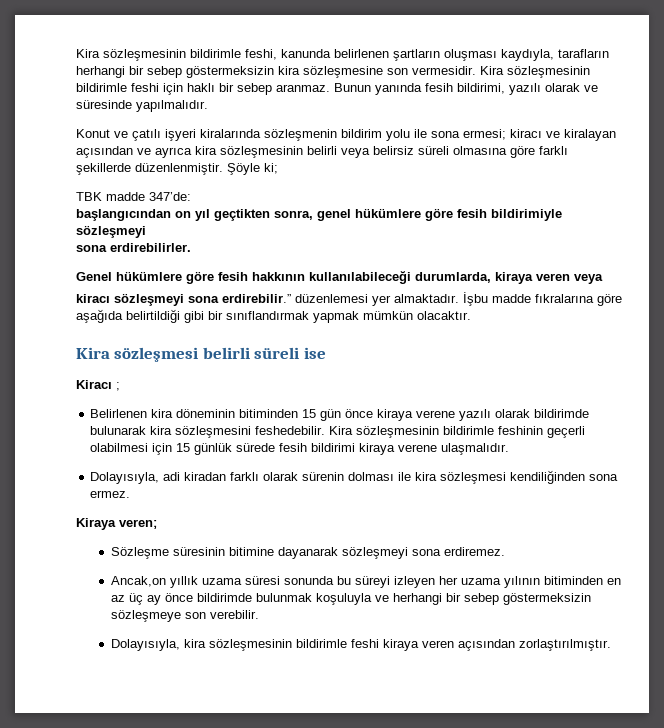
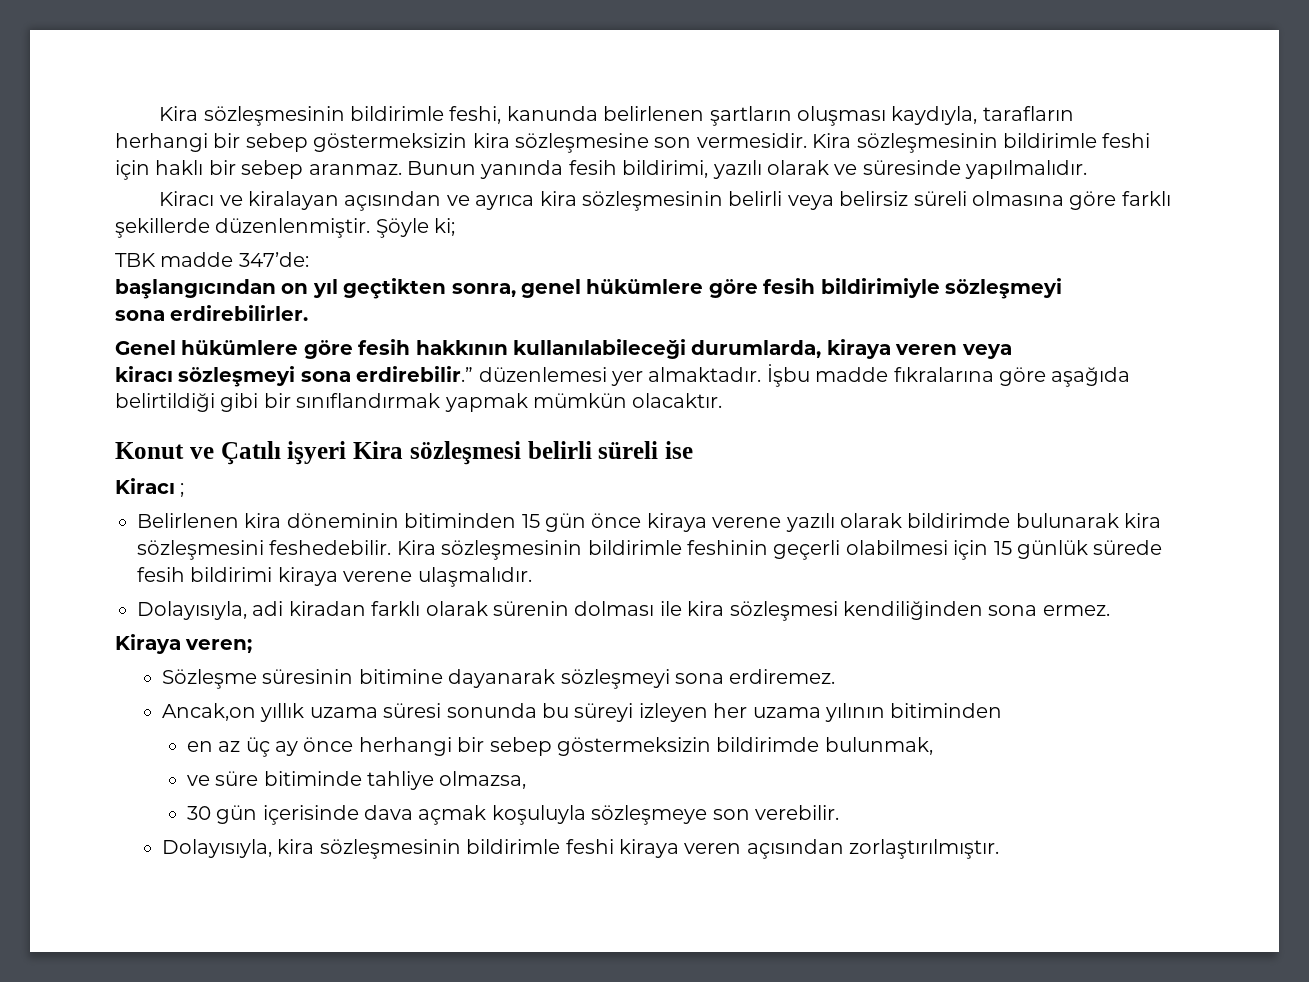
- Konut ve çatılı işyeri kiralarında sözleşmenin bildirim yolu ile sona ermesi; kiracı ve kiralayan açısından ve ayrıca kira sözleşmesinin belirli veya belirsiz süreli olmasına göre farklı şekillerde düzenlenmiştir.
+ Kiracı ve kiralayan açısından ve ayrıca kira sözleşmesinin belirli veya belirsiz süreli olmasına göre farklı şekillerde düzenlenmiştir.
- Kira sözleşmesi belirli süreli ise
+ Konut ve Çatılı işyeri Kira sözleşmesi belirli süreli ise
- Ancak,on yıllık uzama süresi sonunda bu süreyi izleyen her uzama yılının bitiminden en az üç ay önce bildirimde bulunmak koşuluyla ve herhangi bir sebep göstermeksizin sözleşmeye son verebilir.
+ Ancak,on yıllık uzama süresi sonunda bu süreyi izleyen her uzama yılının bitiminden
+ en az üç ay önce herhangi bir sebep göstermeksizin bildirimde bulunmak,
+ ve süre bitiminde tahliye olmazsa,
+ 30 gün içerisinde dava açmak koşuluyla sözleşmeye son verebilir.

